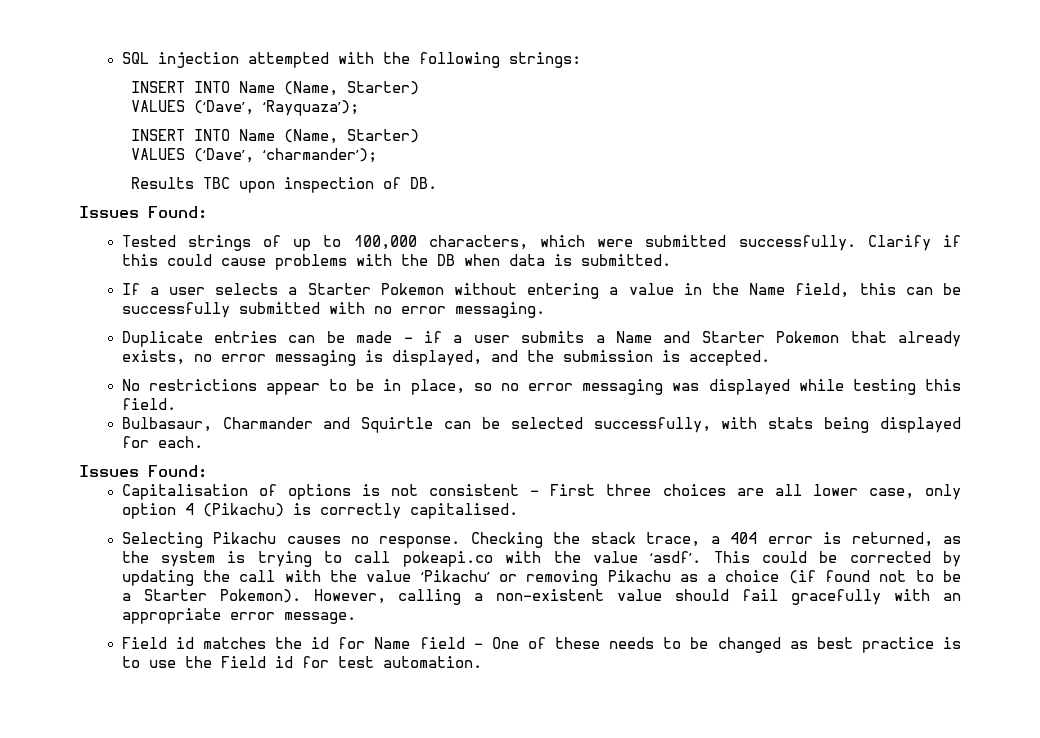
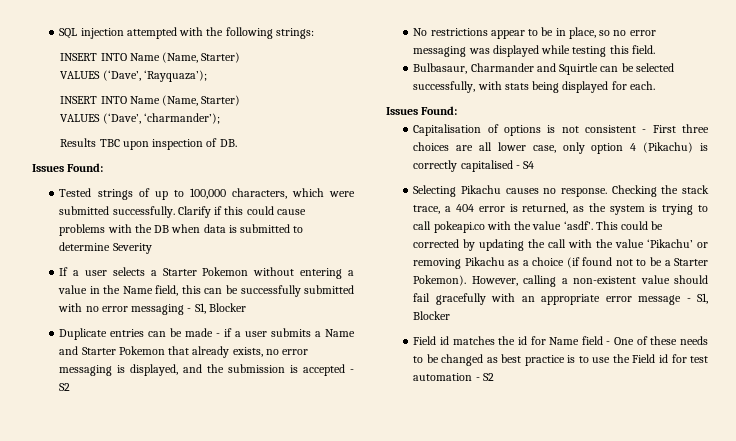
- Clarify if this could cause problems with the DB when data is submitted.
+ Clarify if this could cause problems with the DB when data is submitted to determine Severity
- If a user selects a Starter Pokemon without entering a value in the Name field, this can be successfully submitted with no error messaging.
+ If a user selects a Starter Pokemon without entering a value in the Name field, this can be successfully submitted with no error messaging - S1, Blocker
- Duplicate entries can be made - if a user submits a Name and Starter Pokemon that already exists, no error messaging is displayed, and the submission is accepted.
+ Duplicate entries can be made - if a user submits a Name and Starter Pokemon that already exists, no error messaging is displayed, and the submission is accepted - S2
- Capitalisation of options is not consistent - First three choices are all lower case, only option 4 (Pikachu) is correctly capitalised.
+ Capitalisation of options is not consistent - First three choices are all lower case, only option 4 (Pikachu) is correctly capitalised - S4
- However, calling a non-existent value should fail gracefully with an appropriate error message.
+ However, calling a non-existent value should fail gracefully with an appropriate error message - S1, Blocker
- Field id matches the id for Name field - One of these needs to be changed as best practice is to use the Field id for test automation.
+ Field id matches the id for Name field - One of these needs to be changed as best practice is to use the Field id for test automation - S2

